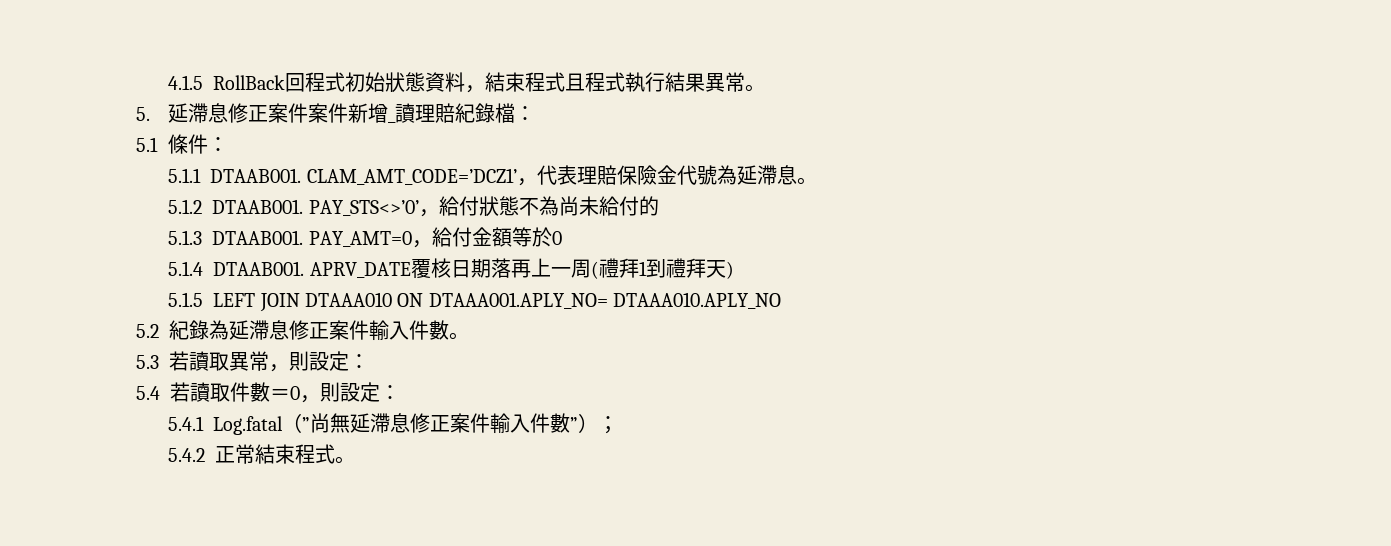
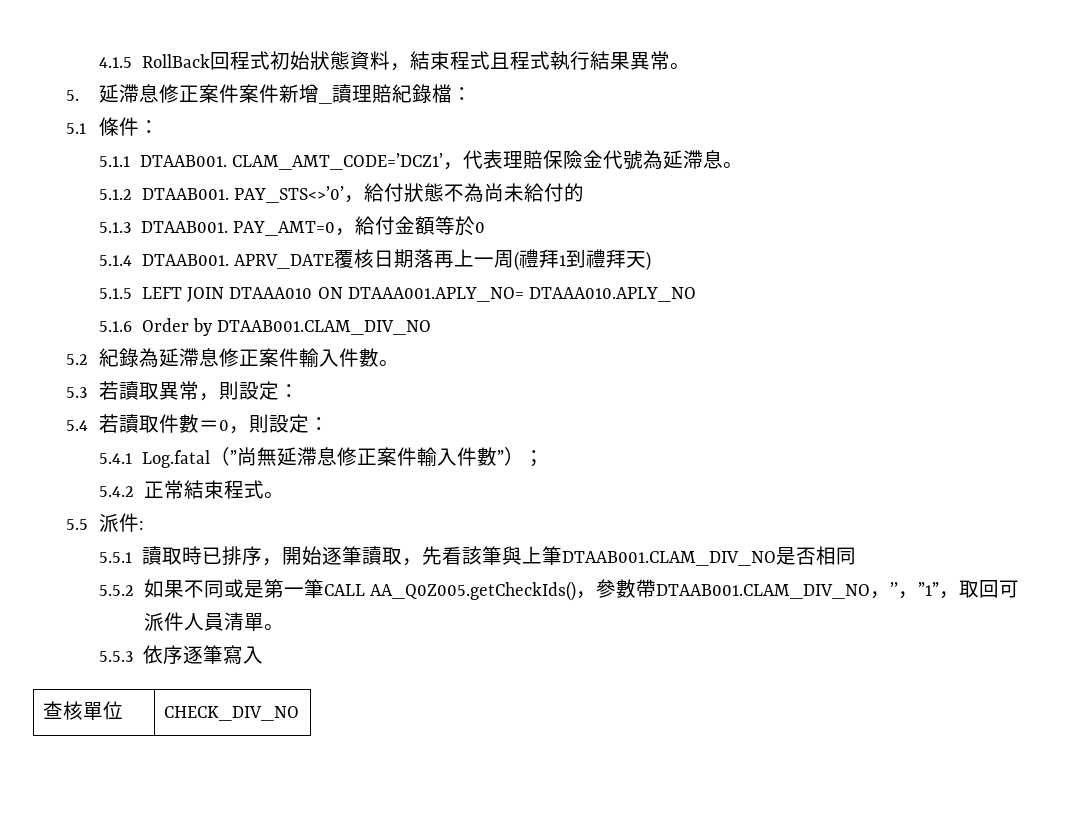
+ 5.1.6 Order by DTAAB001.CLAM_DIV_NO
+ 5.5派件:
+ 5.5.1讀取時已排序，開始逐筆讀取，先看該筆與上筆DTAAB001.CLAM_DIV_NO是否相同
+ 5.5.2如果不同或是第一筆CALL AA_Q0Z005.getCheckIds()，參數帶DTAAB001.CLAM_DIV_NO，’’，”1”，取回可派件人員清單。
+ 5.5.3依序逐筆寫入
+ 查核單位 | CHECK_DIV_NO

